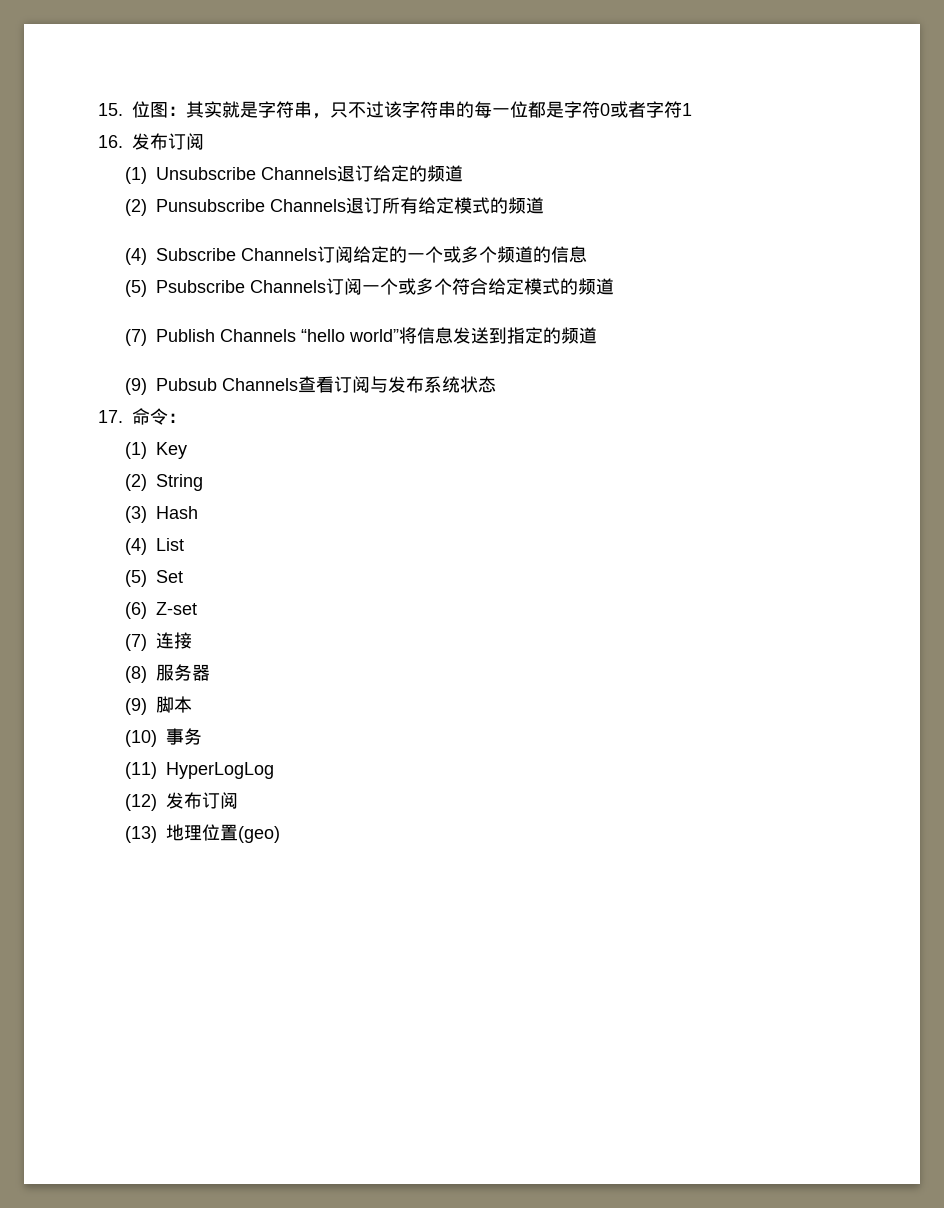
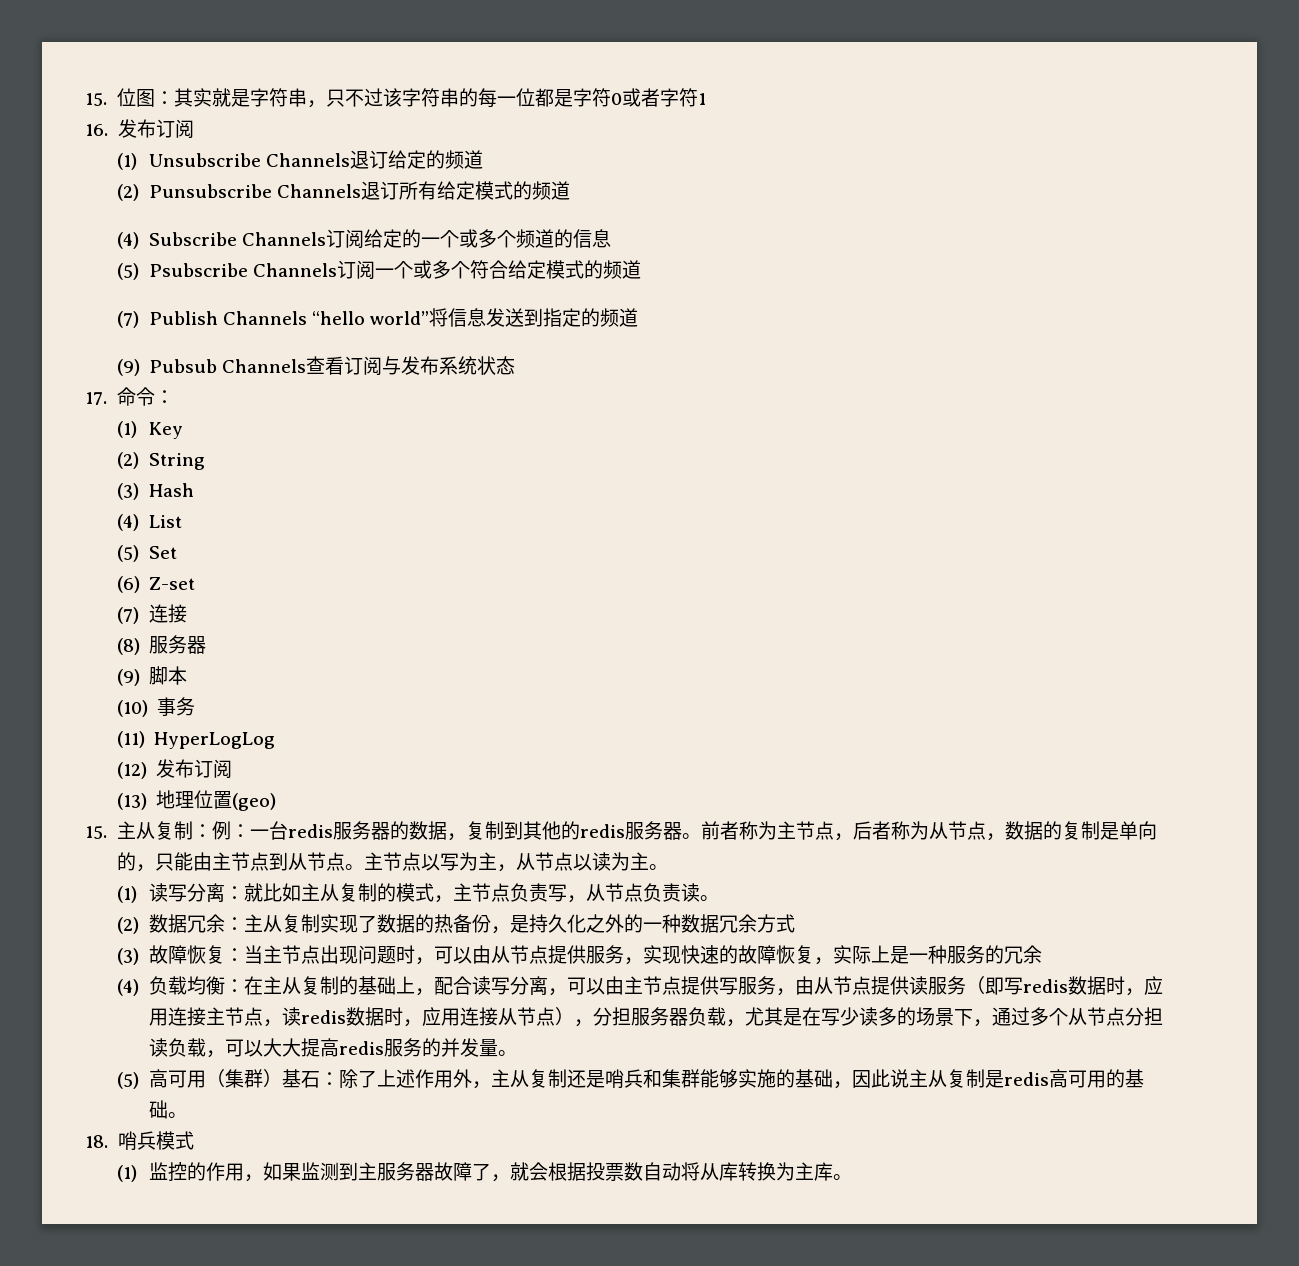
+ 15.主从复制：例：一台redis服务器的数据，复制到其他的redis服务器。前者称为主节点，后者称为从节点，数据的复制是单向的，只能由主节点到从节点。主节点以写为主，从节点以读为主。
+ (1)读写分离：就比如主从复制的模式，主节点负责写，从节点负责读。
+ (2)数据冗余：主从复制实现了数据的热备份，是持久化之外的一种数据冗余方式
+ (3)故障恢复：当主节点出现问题时，可以由从节点提供服务，实现快速的故障恢复，实际上是一种服务的冗余
+ (4)负载均衡：在主从复制的基础上，配合读写分离，可以由主节点提供写服务，由从节点提供读服务（即写redis数据时，应用连接主节点，读redis数据时，应用连接从节点），分担服务器负载，尤其是在写少读多的场景下，通过多个从节点分担读负载，可以大大提高redis服务的并发量。
+ (5)高可用（集群）基石：除了上述作用外，主从复制还是哨兵和集群能够实施的基础，因此说主从复制是redis高可用的基础。
+ 18.哨兵模式
+ (1)监控的作用，如果监测到主服务器故障了，就会根据投票数自动将从库转换为主库。

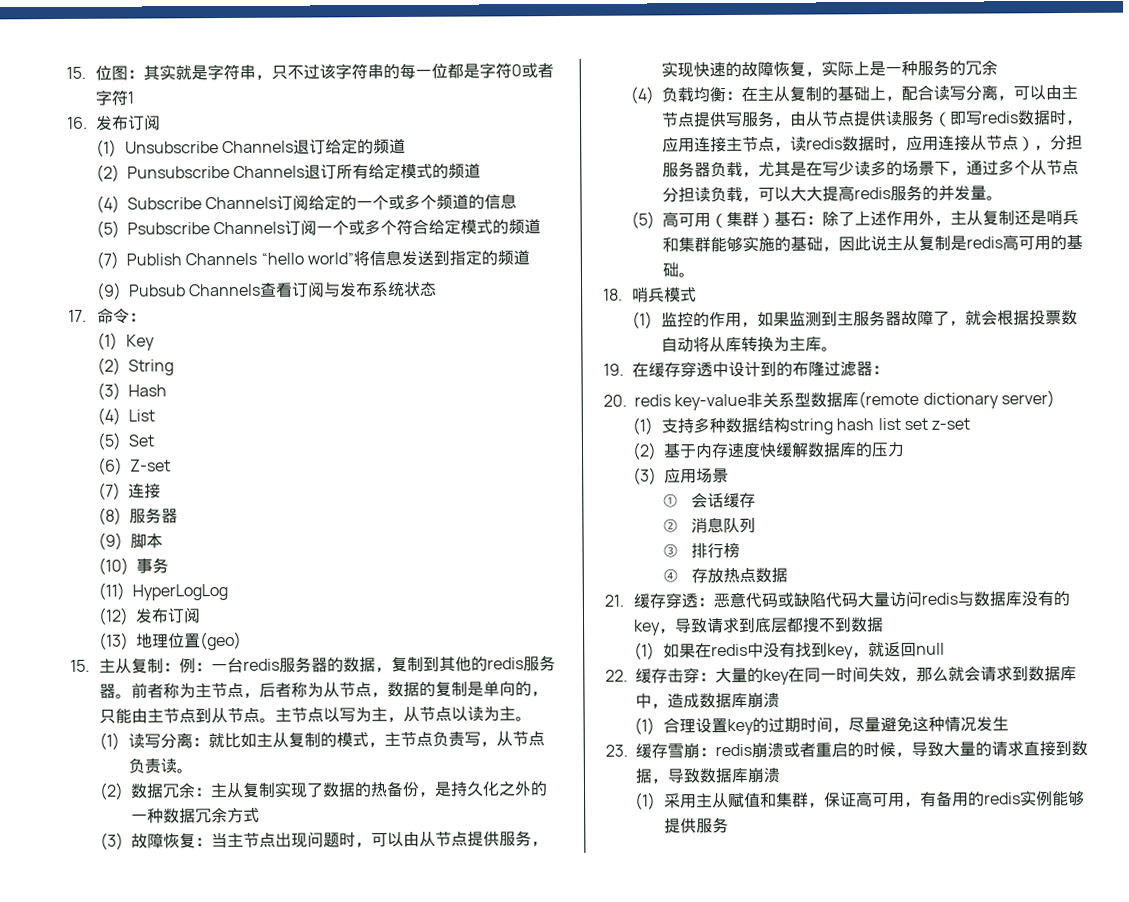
+ 19.在缓存穿透中设计到的布隆过滤器：
+ 20. redis key-value非关系型数据库(remote dictionary server)
+ (1)支持多种数据结构string hash list set z-set
+ (2)基于内存速度快缓解数据库的压力
+ (3)应用场景
+ ①会话缓存
+ ②消息队列
+ ③排行榜
+ ④存放热点数据
+ 21.缓存穿透：恶意代码或缺陷代码大量访问redis与数据库没有的key，导致请求到底层都搜不到数据
+ (1)如果在redis中没有找到key，就返回null
+ 22.缓存击穿：大量的key在同一时间失效，那么就会请求到数据库中，造成数据库崩溃
+ (1)合理设置key的过期时间，尽量避免这种情况发生
+ 23.缓存雪崩：redis崩溃或者重启的时候，导致大量的请求直接到数据，导致数据库崩溃
+ (1)采用主从赋值和集群，保证高可用，有备用的redis实例能够提供服务

